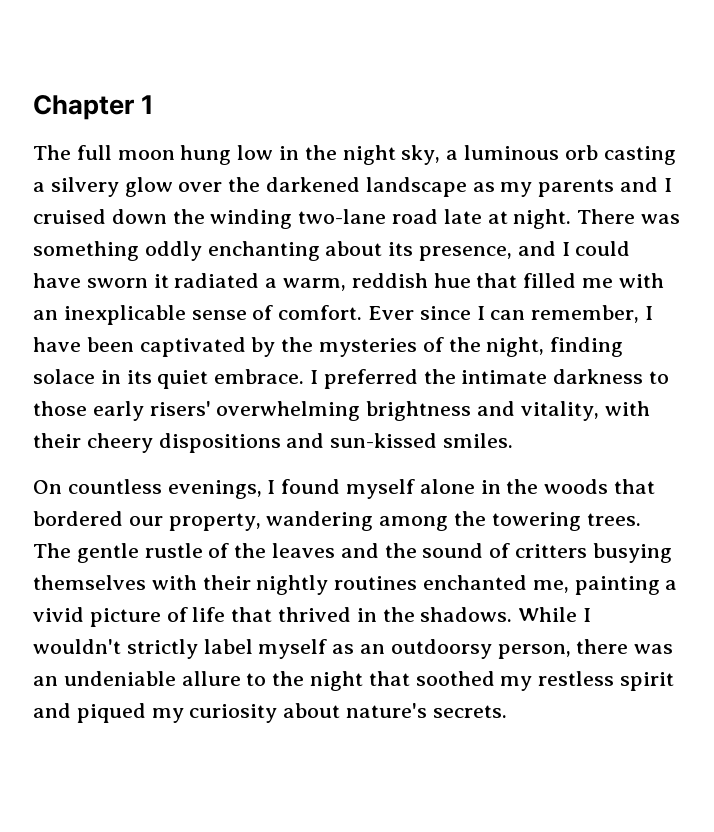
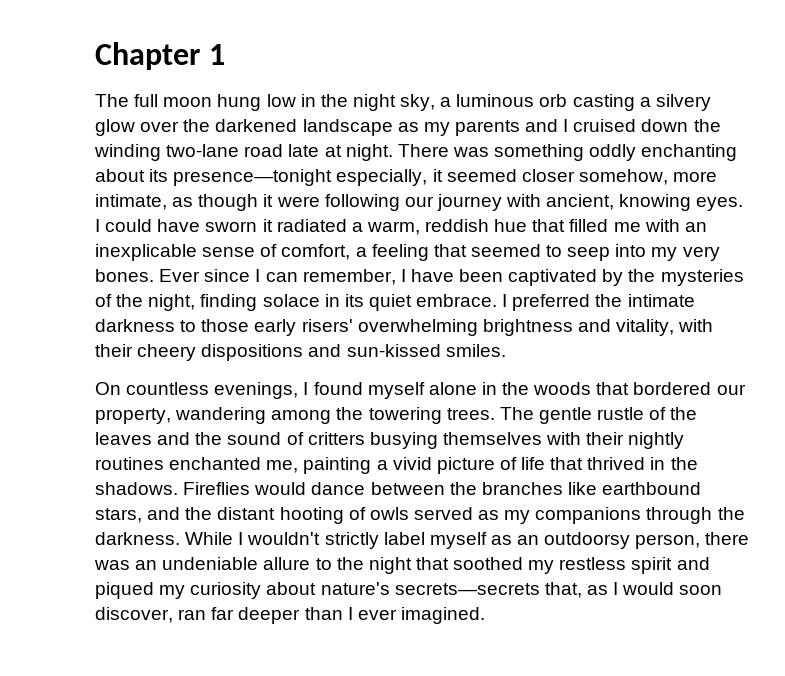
- There was something oddly enchanting about its presence, and I could have sworn it radiated a warm, reddish hue that filled me with an inexplicable sense of comfort.
+ There was something oddly enchanting about its presence—tonight especially, it seemed closer somehow, more intimate, as though it were following our journey with ancient, knowing eyes. I could have sworn it radiated a warm, reddish hue that filled me with an inexplicable sense of comfort, a feeling that seemed to seep into my very bones.
+ Fireflies would dance between the branches like earthbound stars, and the distant hooting of owls served as my companions through the darkness.
- While I wouldn't strictly label myself as an outdoorsy person, there was an undeniable allure to the night that soothed my restless spirit and piqued my curiosity about nature's secrets.
+ While I wouldn't strictly label myself as an outdoorsy person, there was an undeniable allure to the night that soothed my restless spirit and piqued my curiosity about nature's secrets—secrets that, as I would soon discover, ran far deeper than I ever imagined.

